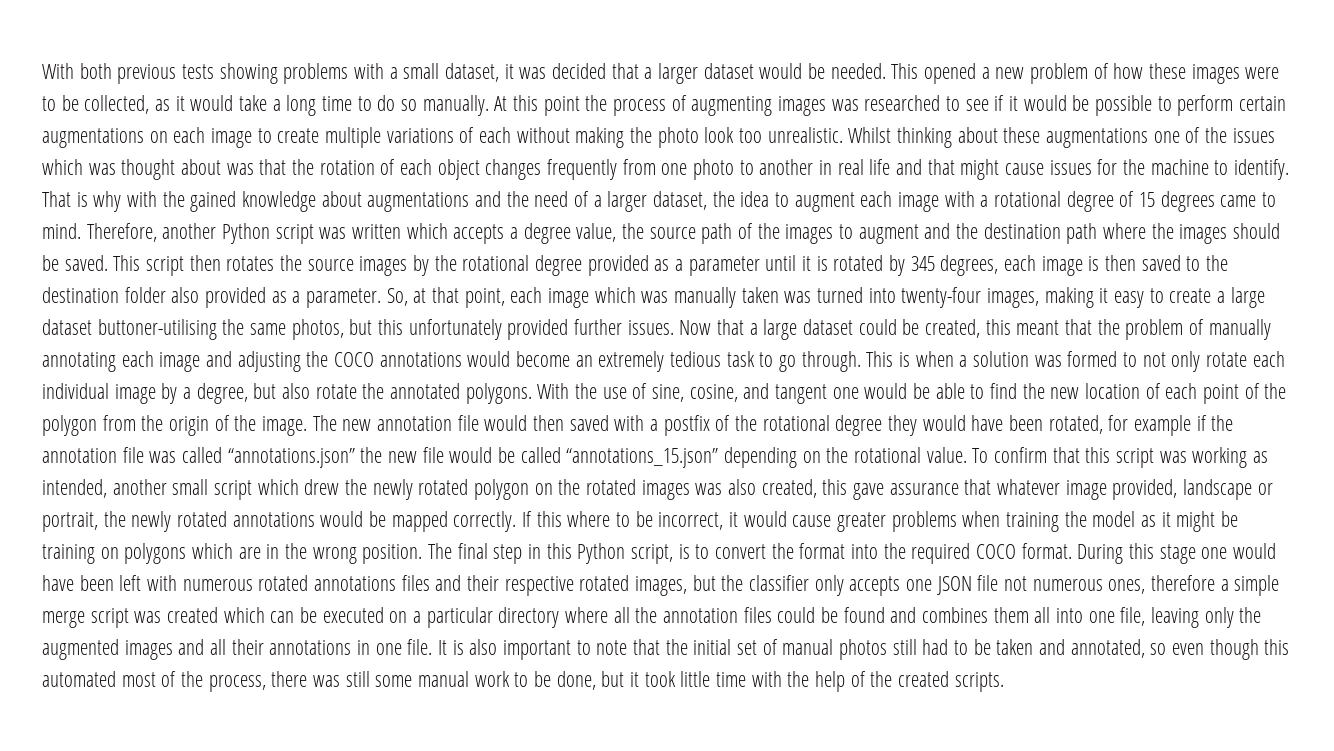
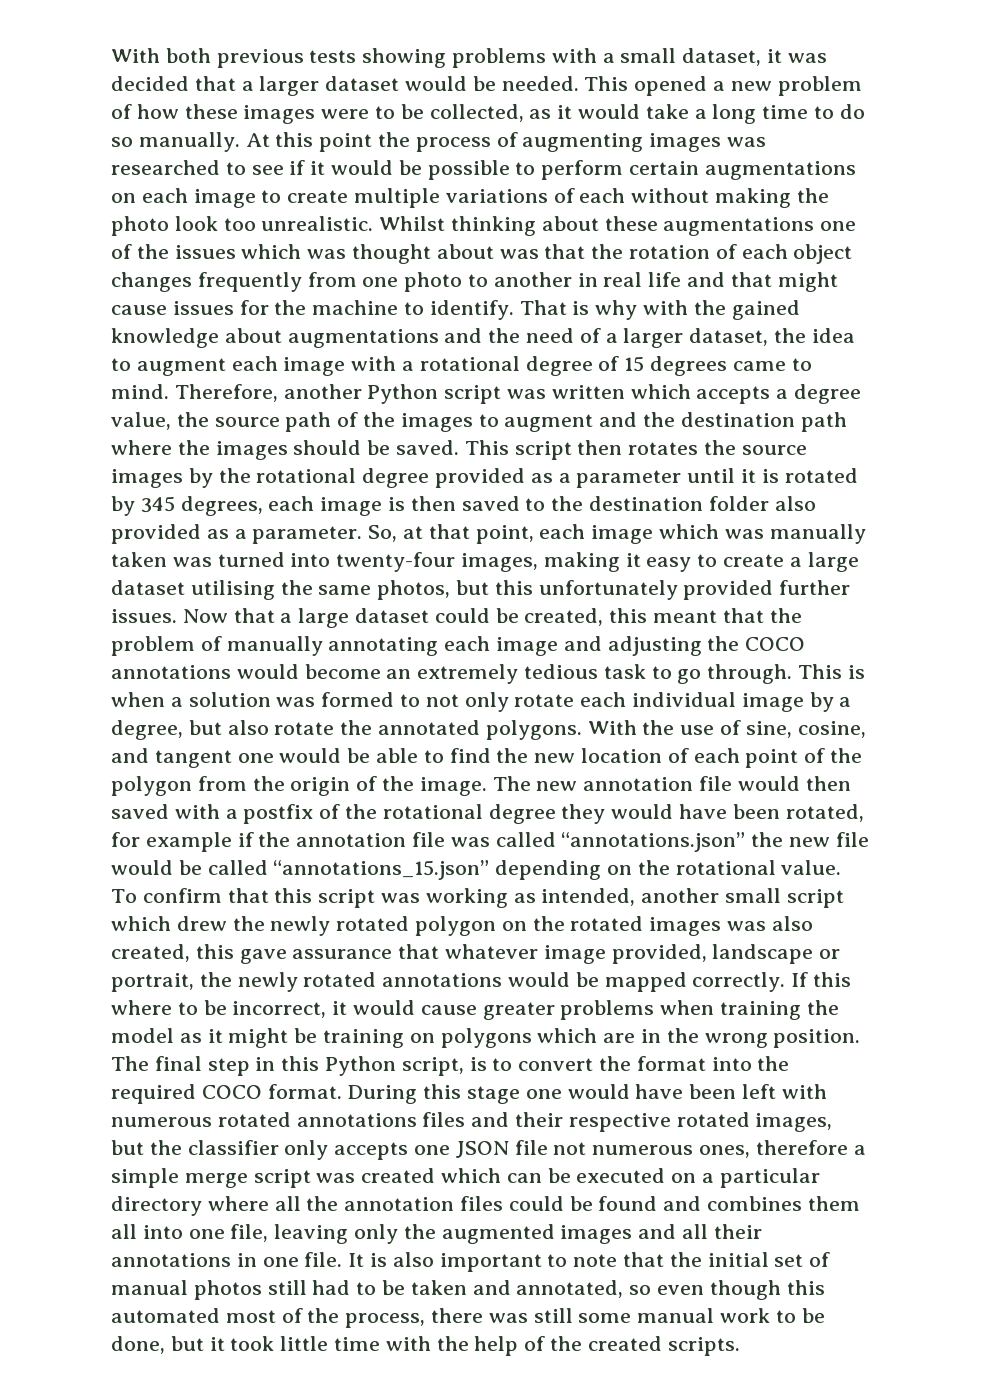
- So, at that point, each image which was manually taken was turned into twenty-four images, making it easy to create a large dataset buttoner-utilising the same photos, but this unfortunately provided further issues.
+ So, at that point, each image which was manually taken was turned into twenty-four images, making it easy to create a large dataset utilising the same photos, but this unfortunately provided further issues.

